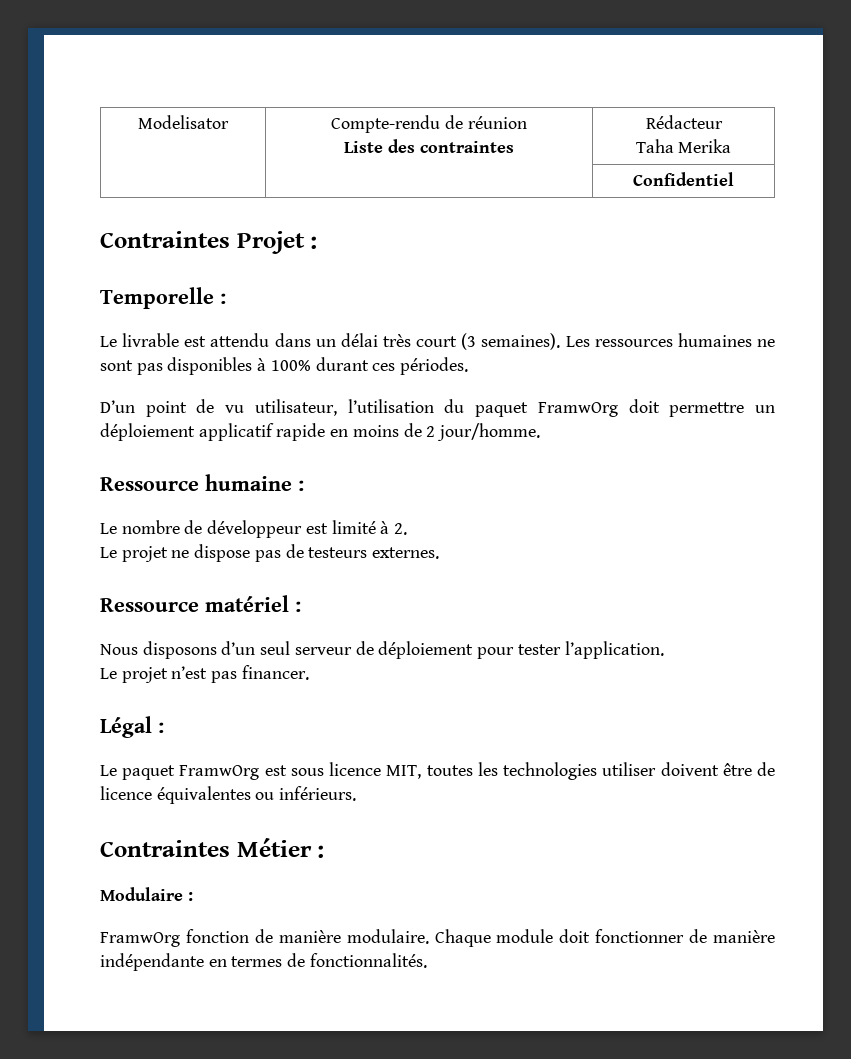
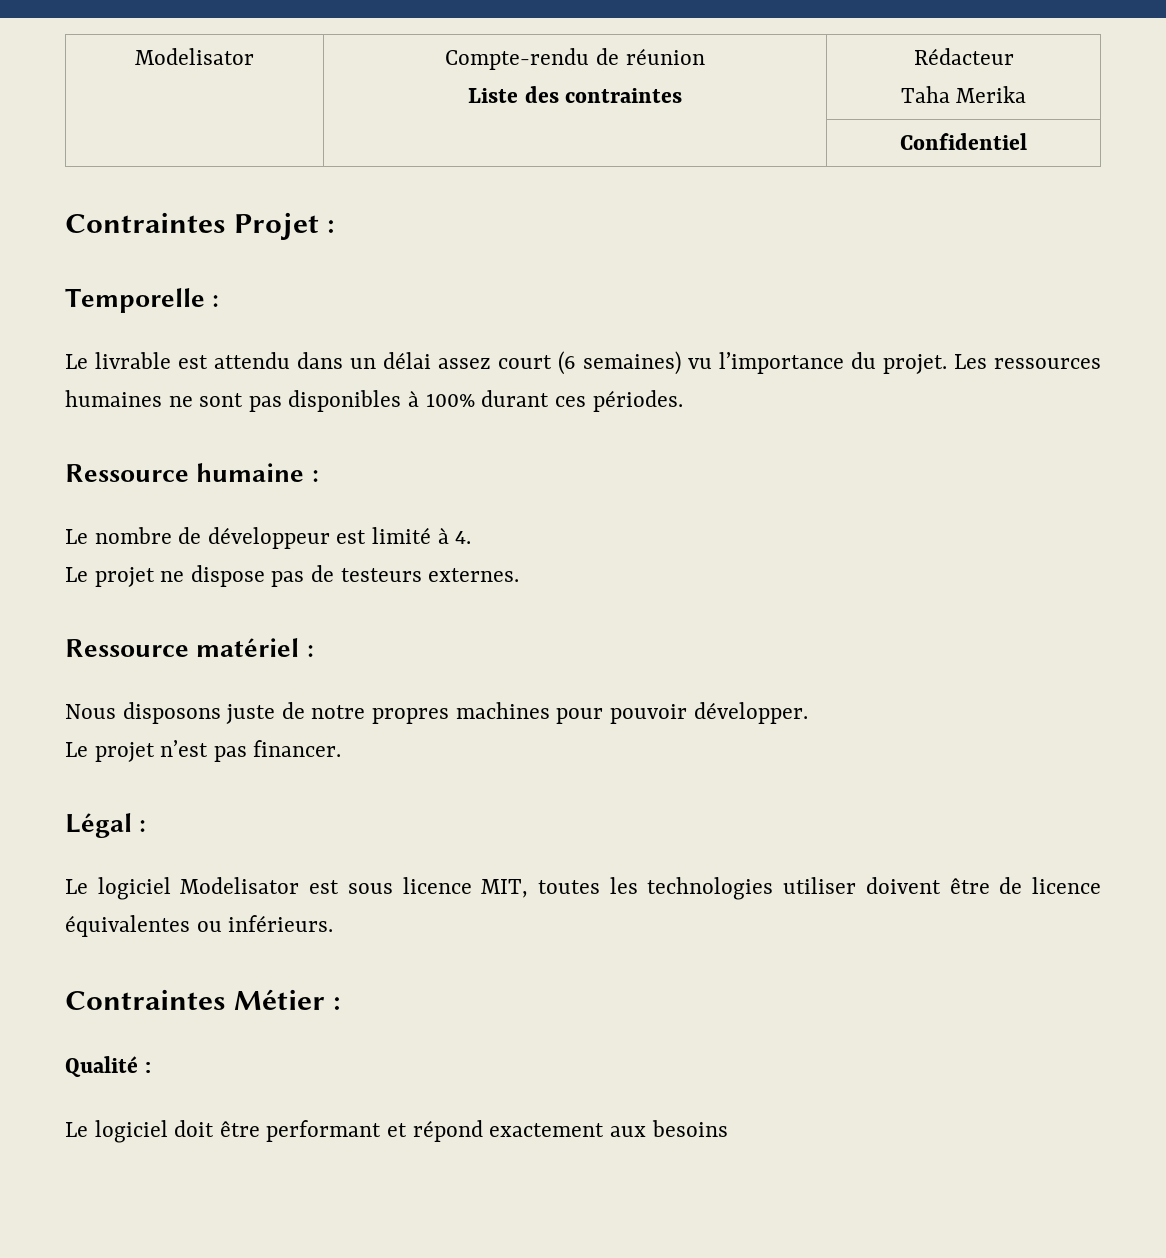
- Le livrable est attendu dans un délai très court (3 semaines).
+ Le livrable est attendu dans un délai assez court (6 semaines) vu l’importance du projet.
- D’un point de vu utilisateur, l’utilisation du paquet FramwOrg doit permettre un déploiement applicatif rapide en moins de 2 jour/homme.
- Le nombre de développeur est limité à 2.
+ Le nombre de développeur est limité à 4.
- Nous disposons d’un seul serveur de déploiement pour tester l’application.
+ Nous disposons juste de notre propres machines pour pouvoir développer.
- Le paquet FramwOrg est sous licence MIT, toutes les technologies utiliser doivent être de licence équivalentes ou inférieurs.
+ Le logiciel Modelisator est sous licence MIT, toutes les technologies utiliser doivent être de licence équivalentes ou inférieurs.
- Modulaire :
- FramwOrg fonction de manière modulaire. Chaque module doit fonctionner de manière indépendante en termes de fonctionnalités.
+ Qualité :
+ Le logiciel doit être performant et répond exactement aux besoins

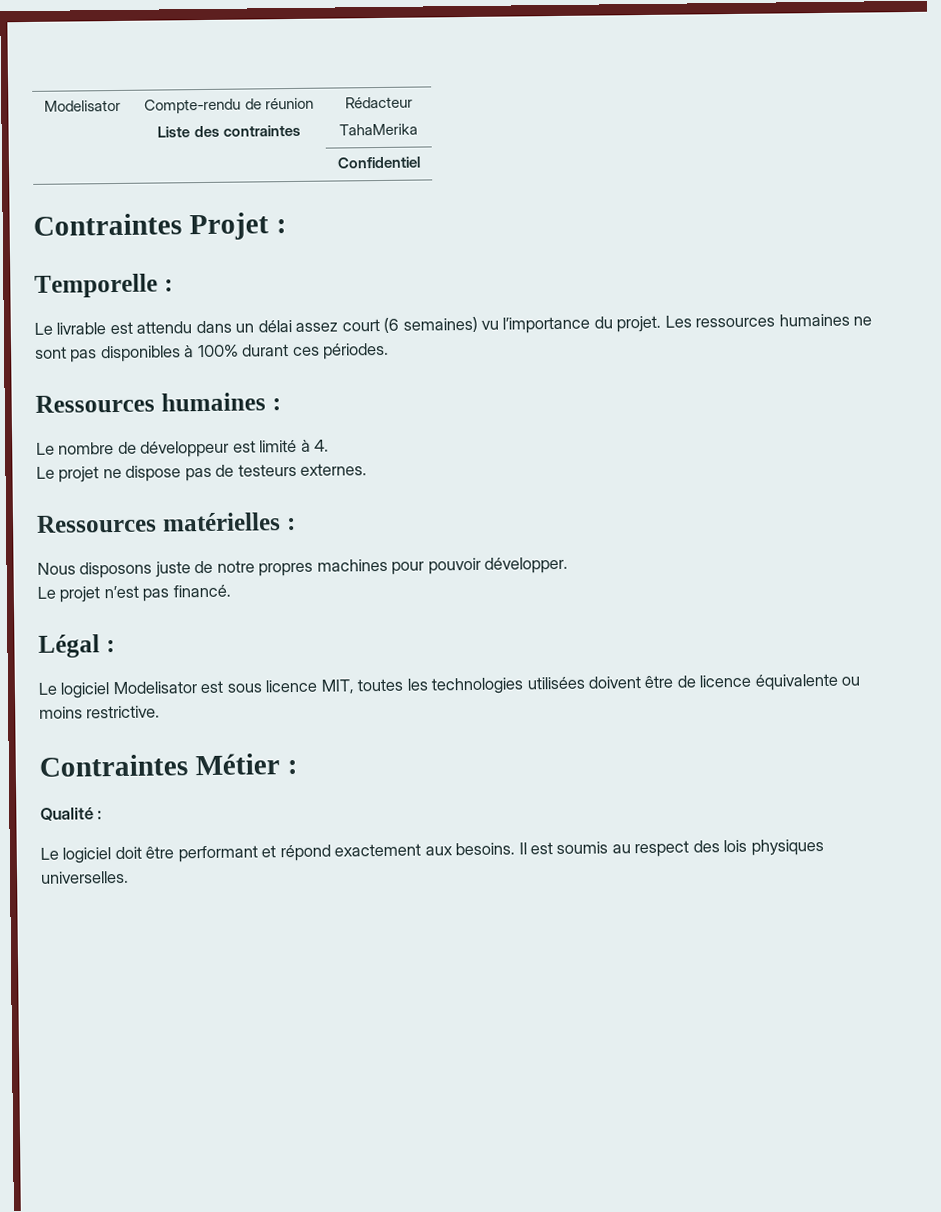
  Modelisator | Compte-rendu de réunion
  Liste des contraintes | Rédacteur
- Taha Merika
+ TahaMerika
- Ressource humaine :
+ Ressources humaines :
- Ressource matériel :
+ Ressources matérielles :
- Le projet n’est pas financer.
+ Le projet n’est pas financé.
- Le logiciel Modelisator est sous licence MIT, toutes les technologies utiliser doivent être de licence équivalentes ou inférieurs.
+ Le logiciel Modelisator est sous licence MIT, toutes les technologies utilisées doivent être de licence équivalente ou moins restrictive.
- Le logiciel doit être performant et répond exactement aux besoins
+ Le logiciel doit être performant et répond exactement aux besoins. Il est soumis au respect des lois physiques universelles.

